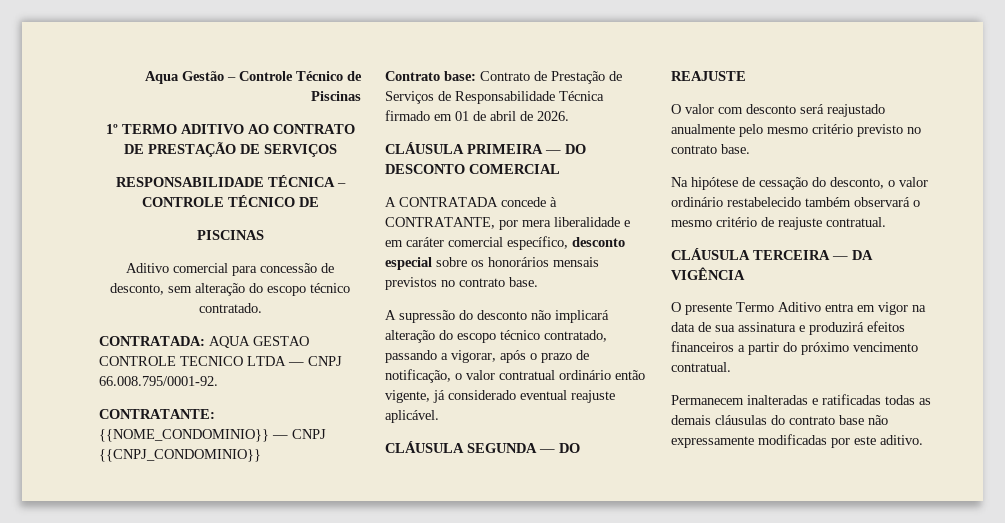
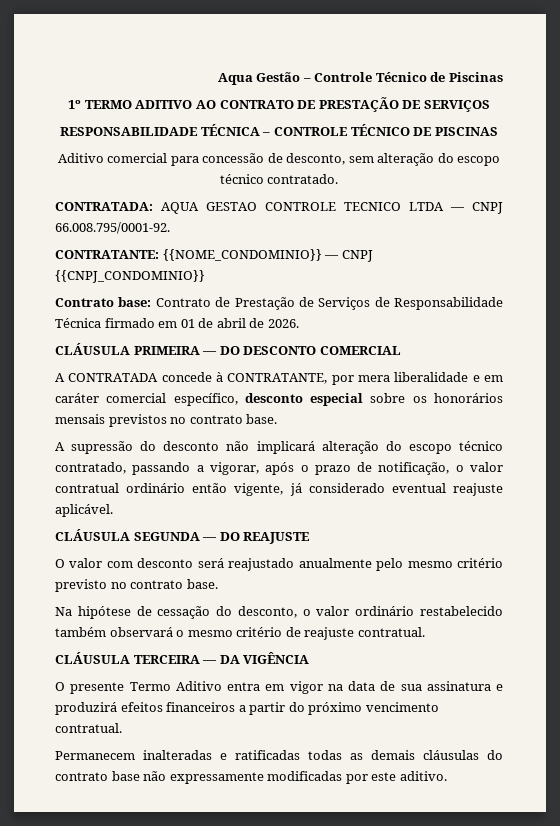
- RESPONSABILIDADE TÉCNICA – CONTROLE TÉCNICO DE
- PISCINAS
+ RESPONSABILIDADE TÉCNICA – CONTROLE TÉCNICO DE PISCINAS

